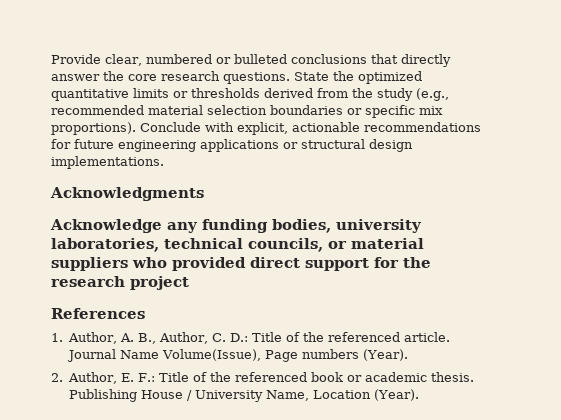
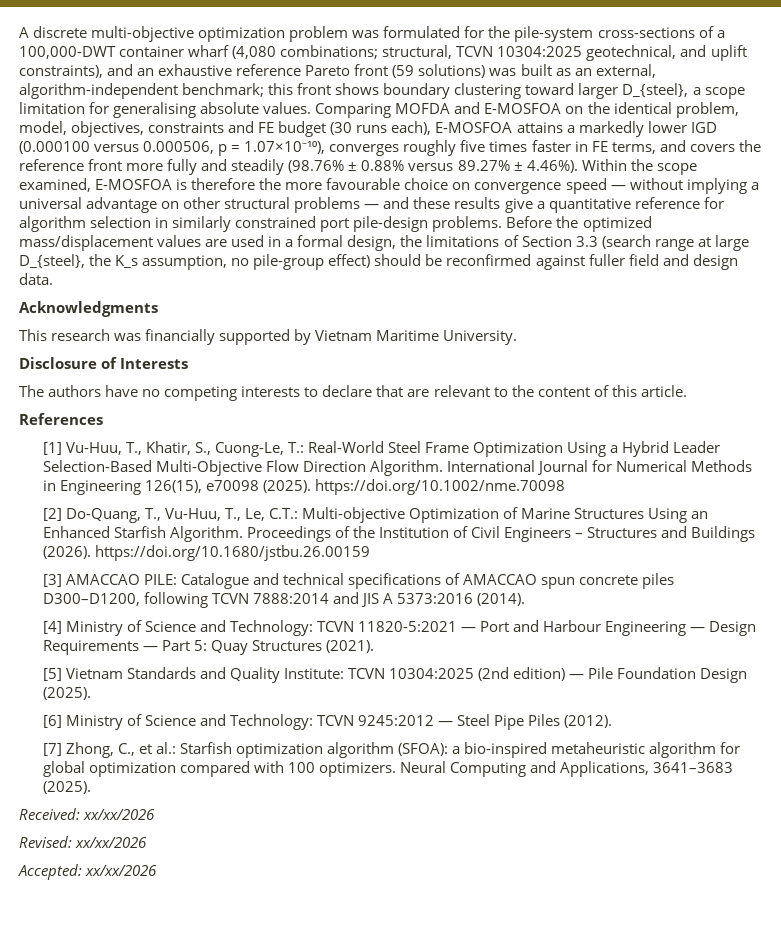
- Provide clear, numbered or bulleted conclusions that directly answer the core research questions. State the optimized quantitative limits or thresholds derived from the study (e.g., recommended material selection boundaries or specific mix proportions). Conclude with explicit, actionable recommendations for future engineering applications or structural design implementations.
+ A discrete multi-objective optimization problem was formulated for the pile-system cross-sections of a 100,000-DWT container wharf (4,080 combinations; structural, TCVN 10304:2025 geotechnical, and uplift constraints), and an exhaustive reference Pareto front (59 solutions) was built as an external, algorithm-independent benchmark; this front shows boundary clustering toward larger D_{steel}, a scope limitation for generalising absolute values. Comparing MOFDA and E-MOSFOA on the identical problem, model, objectives, constraints and FE budget (30 runs each), E-MOSFOA attains a markedly lower IGD (0.000100 versus 0.000506, p = 1.07×10⁻¹⁰), converges roughly five times faster in FE terms, and covers the reference front more fully and steadily (98.76% ± 0.88% versus 89.27% ± 4.46%). Within the scope examined, E-MOSFOA is therefore the more favourable choice on convergence speed — without implying a universal advantage on other structural problems — and these results give a quantitative reference for algorithm selection in similarly constrained port pile-design problems. Before the optimized mass/displacement values are used in a formal design, the limitations of Section 3.3 (search range at large D_{steel}, the K_s assumption, no pile-group effect) should be reconfirmed against fuller field and design data.
  Acknowledgments
- Acknowledge any funding bodies, university laboratories, technical councils, or material suppliers who provided direct support for the research project
+ This research was financially supported by Vietnam Maritime University.
+ Disclosure of Interests
+ The authors have no competing interests to declare that are relevant to the content of this article.
  References
- 1. Author, A. B., Author, C. D.: Title of the referenced article. Journal Name Volume(Issue), Page numbers (Year).
- 2. Author, E. F.: Title of the referenced book or academic thesis. Publishing House / University Name, Location (Year).
+ [1] Vu-Huu, T., Khatir, S., Cuong-Le, T.: Real-World Steel Frame Optimization Using a Hybrid Leader Selection-Based Multi-Objective Flow Direction Algorithm. International Journal for Numerical Methods in Engineering 126(15), e70098 (2025). https://doi.org/10.1002/nme.70098
+ [2] Do-Quang, T., Vu-Huu, T., Le, C.T.: Multi-objective Optimization of Marine Structures Using an Enhanced Starfish Algorithm. Proceedings of the Institution of Civil Engineers – Structures and Buildings (2026). https://doi.org/10.1680/jstbu.26.00159
+ [3] AMACCAO PILE: Catalogue and technical specifications of AMACCAO spun concrete piles D300–D1200, following TCVN 7888:2014 and JIS A 5373:2016 (2014).
+ [4] Ministry of Science and Technology: TCVN 11820-5:2021 — Port and Harbour Engineering — Design Requirements — Part 5: Quay Structures (2021).
+ [5] Vietnam Standards and Quality Institute: TCVN 10304:2025 (2nd edition) — Pile Foundation Design (2025).
+ [6] Ministry of Science and Technology: TCVN 9245:2012 — Steel Pipe Piles (2012).
+ [7] Zhong, C., et al.: Starfish optimization algorithm (SFOA): a bio-inspired metaheuristic algorithm for global optimization compared with 100 optimizers. Neural Computing and Applications, 3641–3683 (2025).
+ Received: xx/xx/2026
+ Revised: xx/xx/2026
+ Accepted: xx/xx/2026

